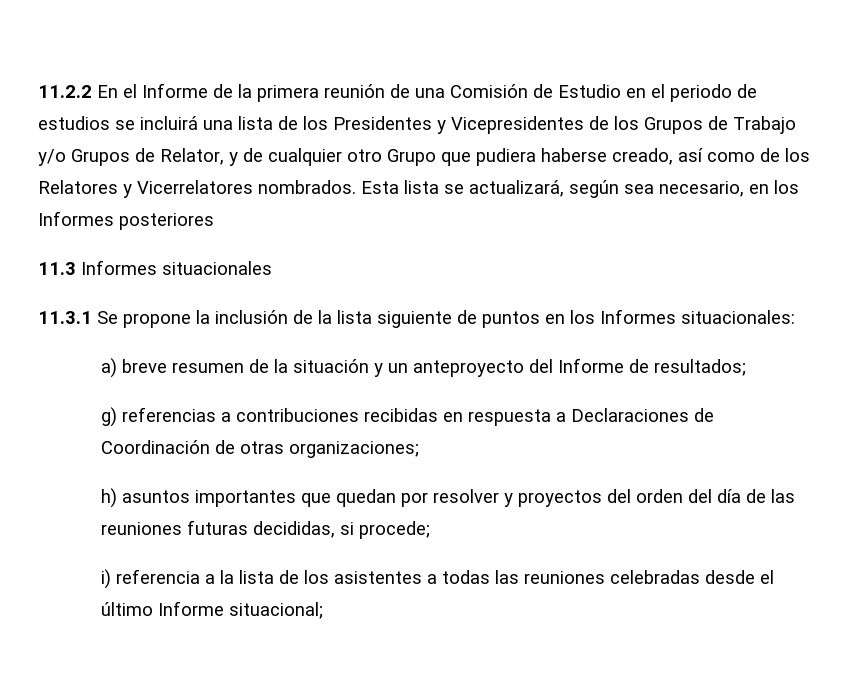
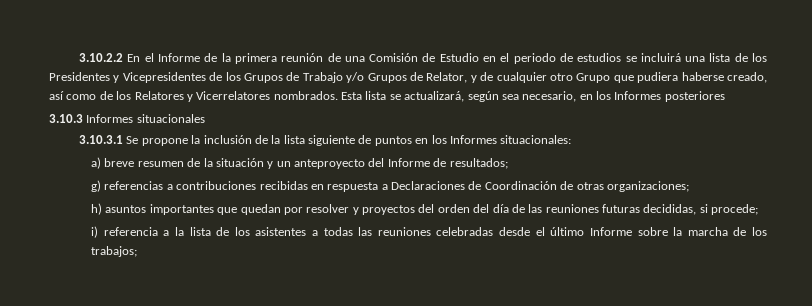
- 11.2.2 En el Informe de la primera reunión de una Comisión de Estudio en el periodo de estudios se incluirá una lista de los Presidentes y Vicepresidentes de los Grupos de Trabajo y/o Grupos de Relator, y de cualquier otro Grupo que pudiera haberse creado, así como de los Relatores y Vicerrelatores nombrados.
+ 3.10.2.2 En el Informe de la primera reunión de una Comisión de Estudio en el periodo de estudios se incluirá una lista de los Presidentes y Vicepresidentes de los Grupos de Trabajo y/o Grupos de Relator, y de cualquier otro Grupo que pudiera haberse creado, así como de los Relatores y Vicerrelatores nombrados.
- 11.3 Informes situacionales
+ 3.10.3 Informes situacionales
- 11.3.1 Se propone la inclusión de la lista siguiente de puntos en los Informes situacionales:
+ 3.10.3.1 Se propone la inclusión de la lista siguiente de puntos en los Informes situacionales:
- i) referencia a la lista de los asistentes a todas las reuniones celebradas desde el último Informe situacional;
+ i) referencia a la lista de los asistentes a todas las reuniones celebradas desde el último Informe sobre la marcha de los trabajos;

